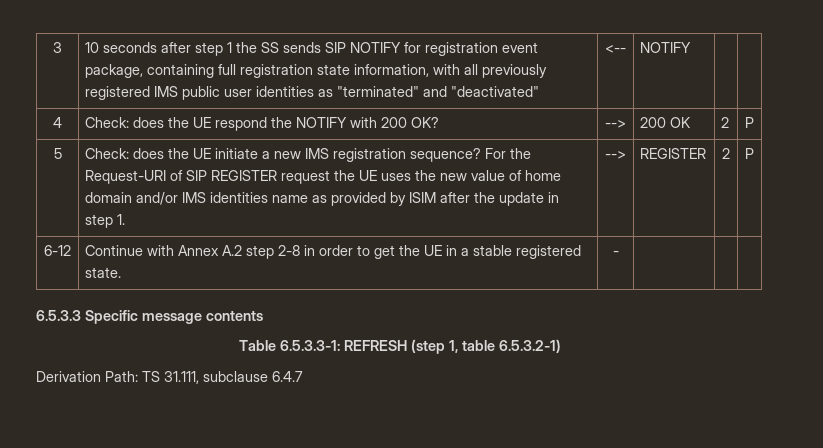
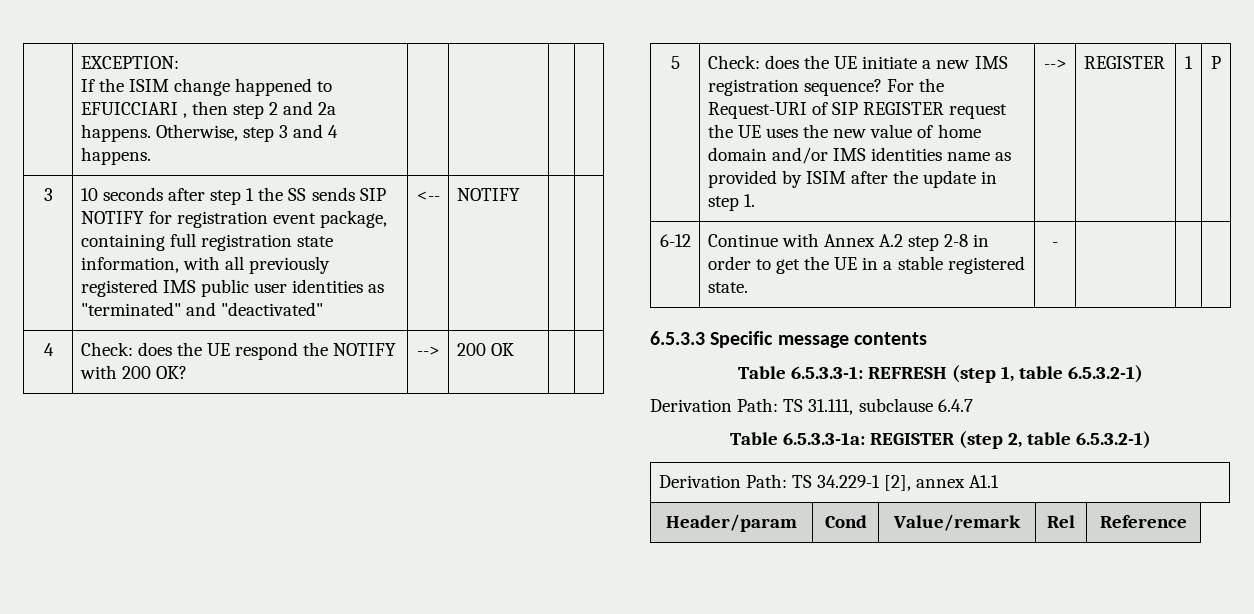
+ | EXCEPTION:
+ If the ISIM change happened to EFUICCIARI , then step 2 and 2a happens. Otherwise, step 3 and 4 happens. | | | |
- 4 | Check: does the UE respond the NOTIFY with 200 OK? | --> | 200 OK | 2 | P
+ 4 | Check: does the UE respond the NOTIFY with 200 OK? | --> | 200 OK | |
- REGISTER | 2
+ REGISTER | 1
+ Table 6.5.3.3-1a: REGISTER (step 2, table 6.5.3.2-1)
+ Derivation Path: TS 34.229-1 [2], annex A1.1
+ Header/param | Cond | Value/remark | Rel | Reference

